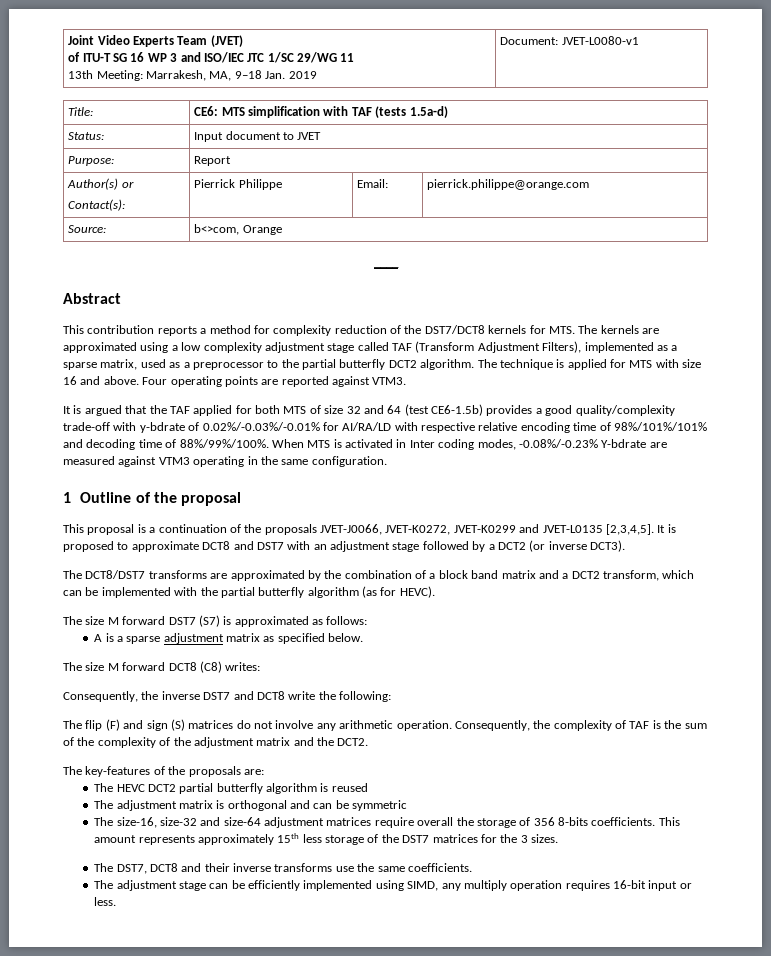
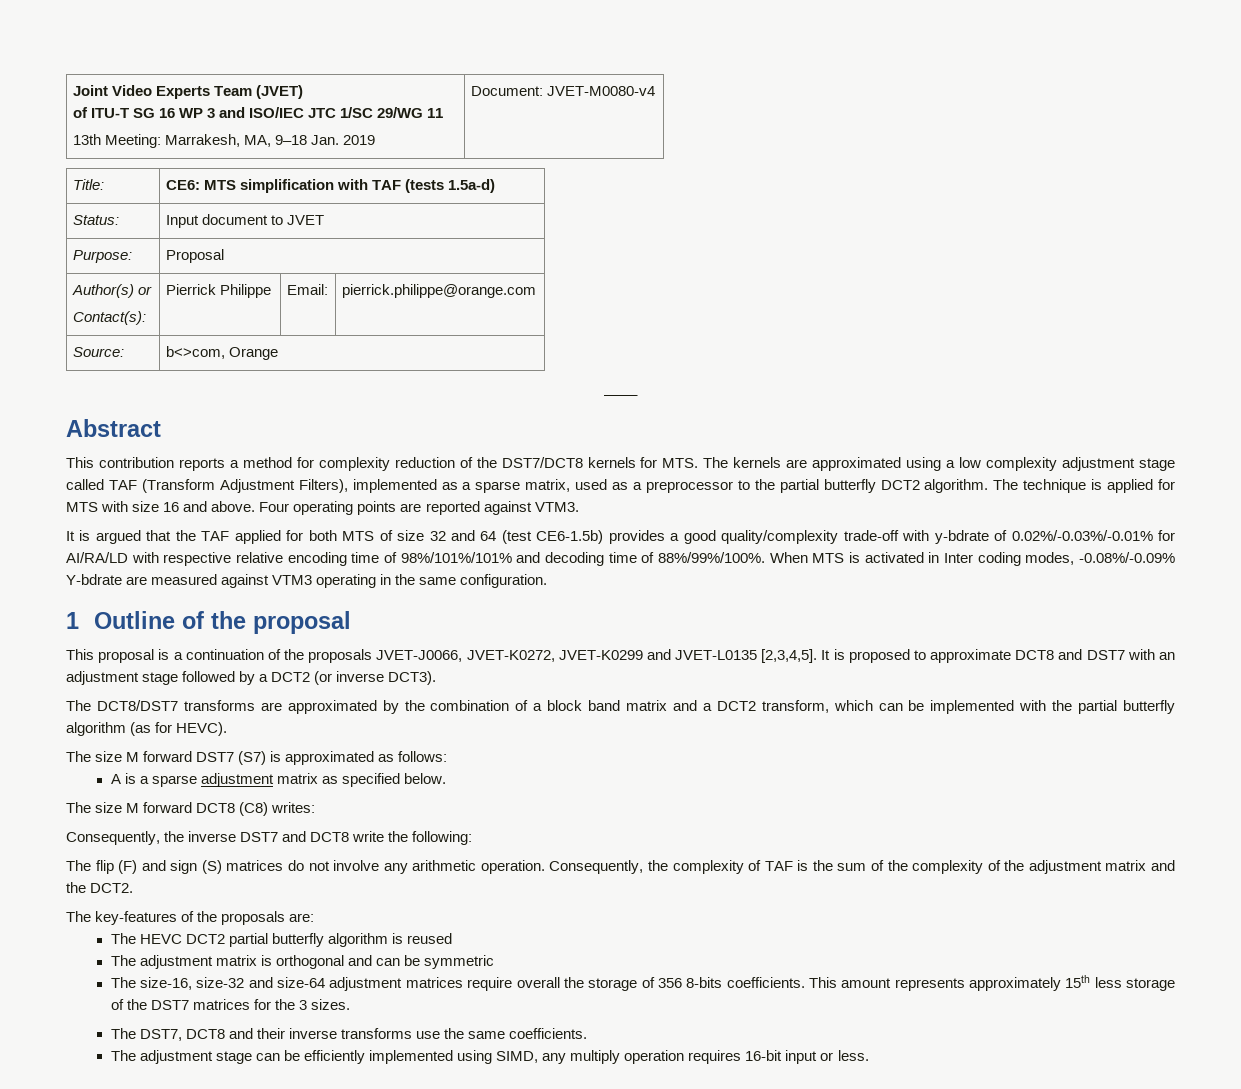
  Joint Video Experts Team (JVET)
  of ITU-T SG 16 WP 3 and ISO/IEC JTC 1/SC 29/WG 11
- 13th Meeting: Marrakesh, MA, 9–18 Jan. 2019 | Document: JVET-L0080-v1
+ 13th Meeting: Marrakesh, MA, 9–18 Jan. 2019 | Document: JVET-M0080-v4
- Purpose: | Report
+ Purpose: | Proposal
- When MTS is activated in Inter coding modes, -0.08%/-0.23% Y-bdrate are measured against VTM3 operating in the same configuration.
+ When MTS is activated in Inter coding modes, -0.08%/-0.09% Y-bdrate are measured against VTM3 operating in the same configuration.

